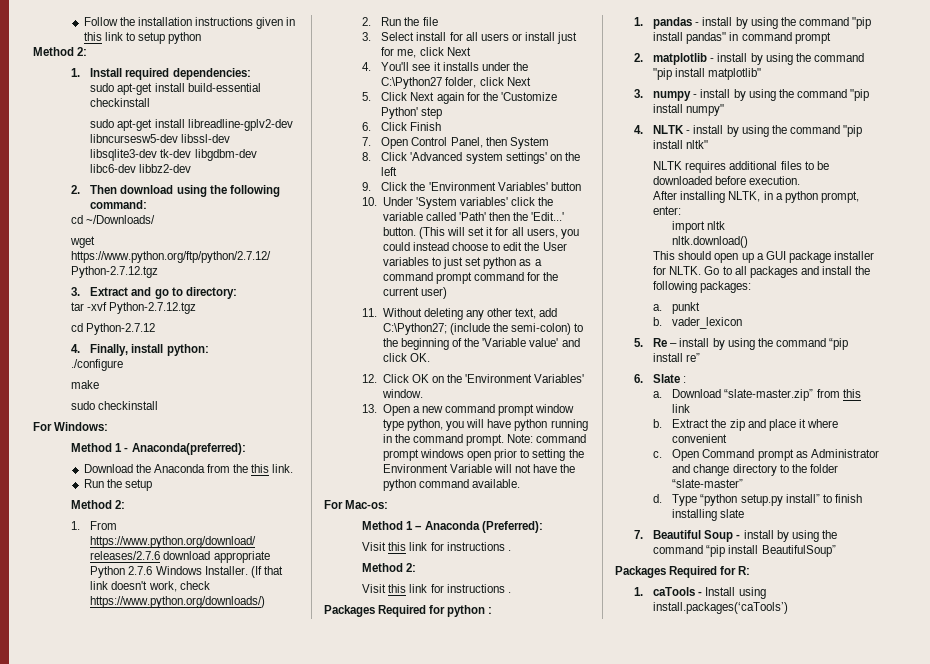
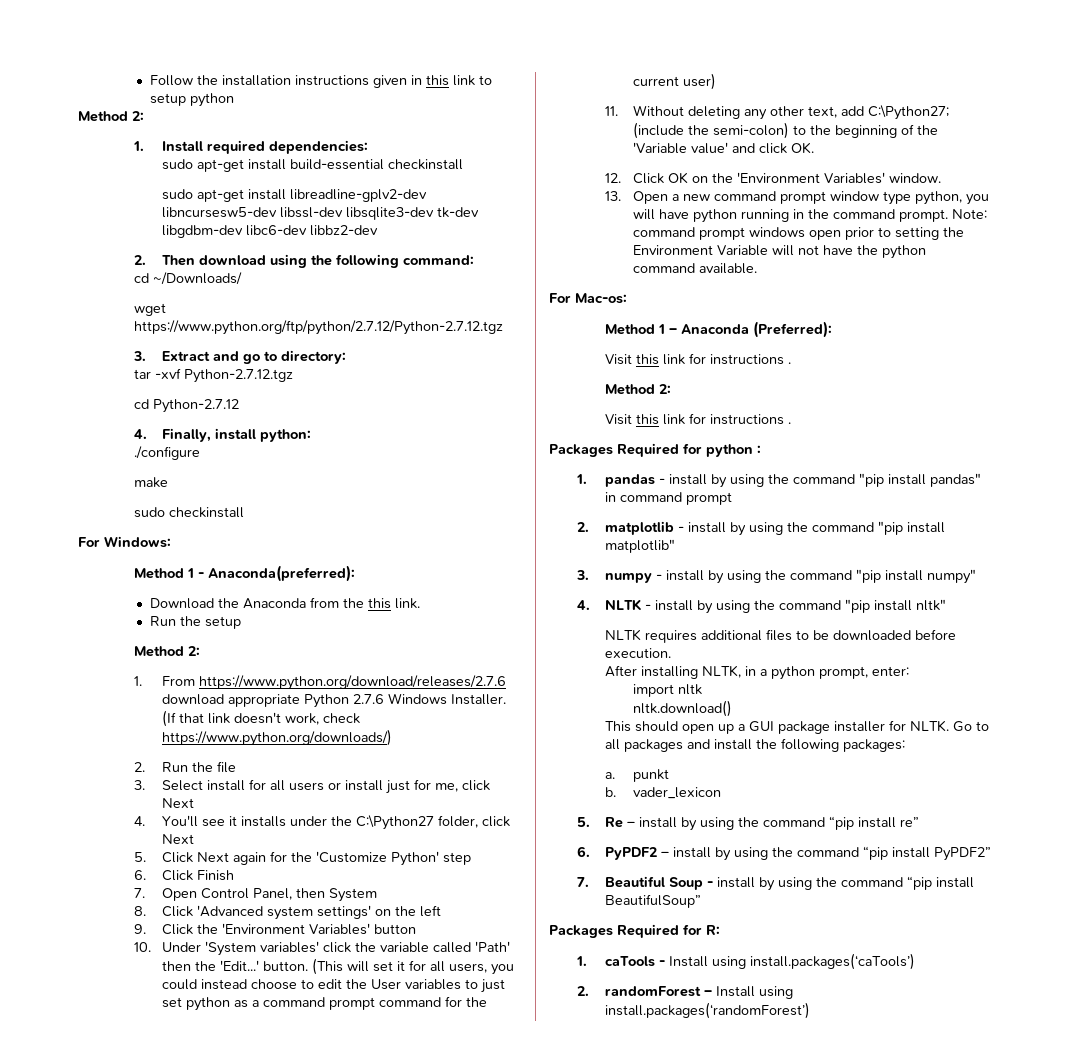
- 6. Slate :
- a. Download “slate-master.zip” from this link
- b. Extract the zip and place it where convenient
- c. Open Command prompt as Administrator and change directory to the folder “slate-master”
- d. Type “python setup.py install” to finish installing slate
+ 6. PyPDF2 – install by using the command “pip install PyPDF2”
+ 2. randomForest – Install using install.packages(‘randomForest’)

